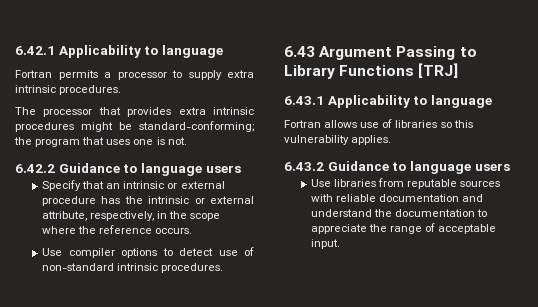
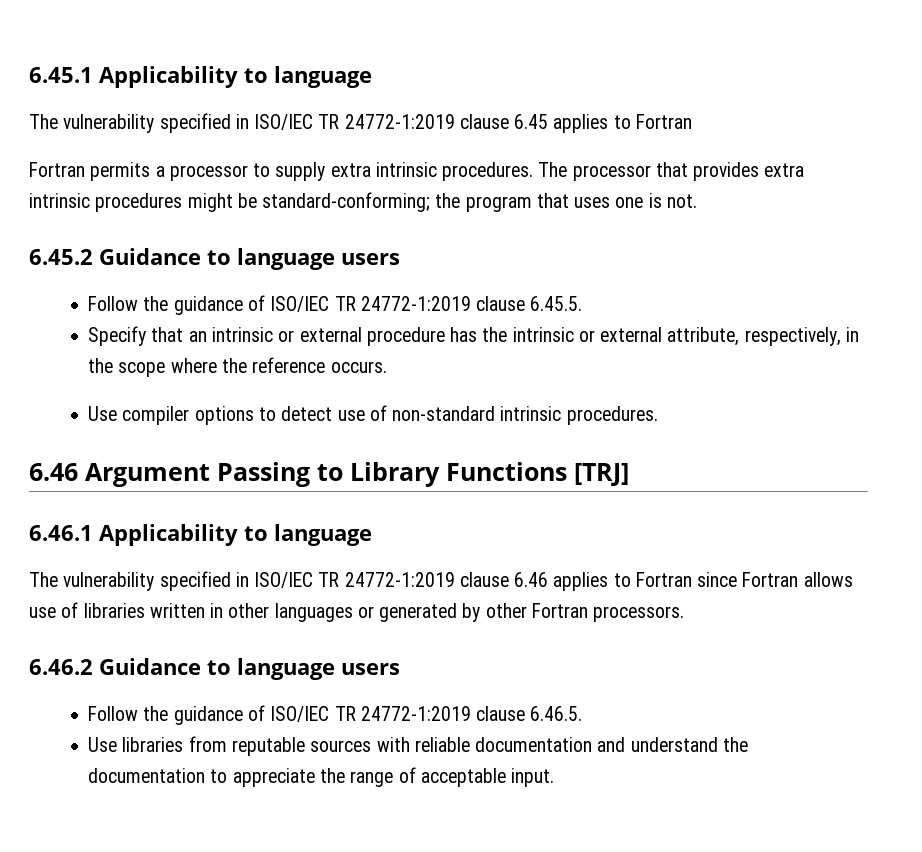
- 6.42.1 Applicability to language
+ 6.45.1 Applicability to language
+ The vulnerability specified in ISO/IEC TR 24772-1:2019 clause 6.45 applies to Fortran
- Fortran permits a processor to supply extra intrinsic procedures.
- The processor that provides extra intrinsic procedures might be standard-conforming; the program that uses one is not.
+ Fortran permits a processor to supply extra intrinsic procedures. The processor that provides extra intrinsic procedures might be standard-conforming; the program that uses one is not.
- 6.42.2 Guidance to language users
+ 6.45.2 Guidance to language users
+ Follow the guidance of ISO/IEC TR 24772-1:2019 clause 6.45.5.
- 6.43 Argument Passing to Library Functions [TRJ]
+ 6.46 Argument Passing to Library Functions [TRJ]
- 6.43.1 Applicability to language
- Fortran allows use of libraries so this vulnerability applies.
- 6.43.2 Guidance to language users
+ 6.46.1 Applicability to language
+ The vulnerability specified in ISO/IEC TR 24772-1:2019 clause 6.46 applies to Fortran since Fortran allows use of libraries written in other languages or generated by other Fortran processors.
+ 6.46.2 Guidance to language users
+ Follow the guidance of ISO/IEC TR 24772-1:2019 clause 6.46.5.

